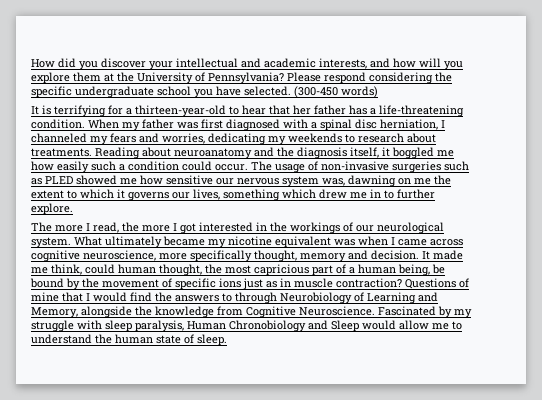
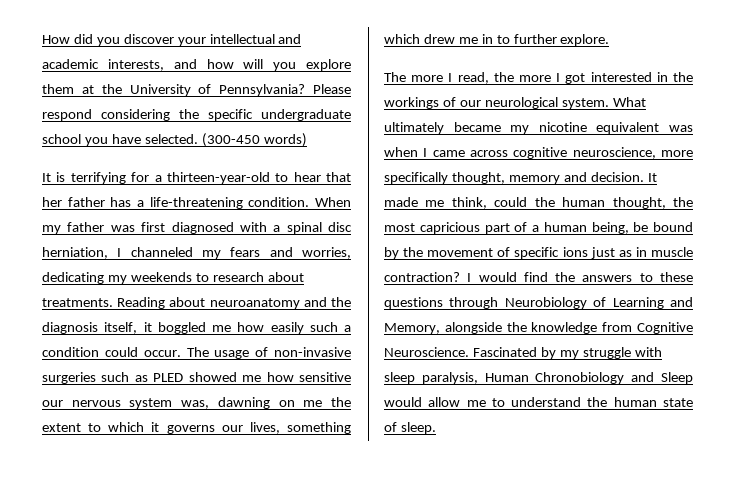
- It made me think, could human thought, the most capricious part of a human being, be bound by the movement of specific ions just as in muscle contraction?
+ It made me think, could the human thought, the most capricious part of a human being, be bound by the movement of specific ions just as in muscle contraction?
- Questions of mine that I would find the answers to through Neurobiology of Learning and Memory, alongside the knowledge from Cognitive Neuroscience.
+ I would find the answers to these questions through Neurobiology of Learning and Memory, alongside the knowledge from Cognitive Neuroscience.

